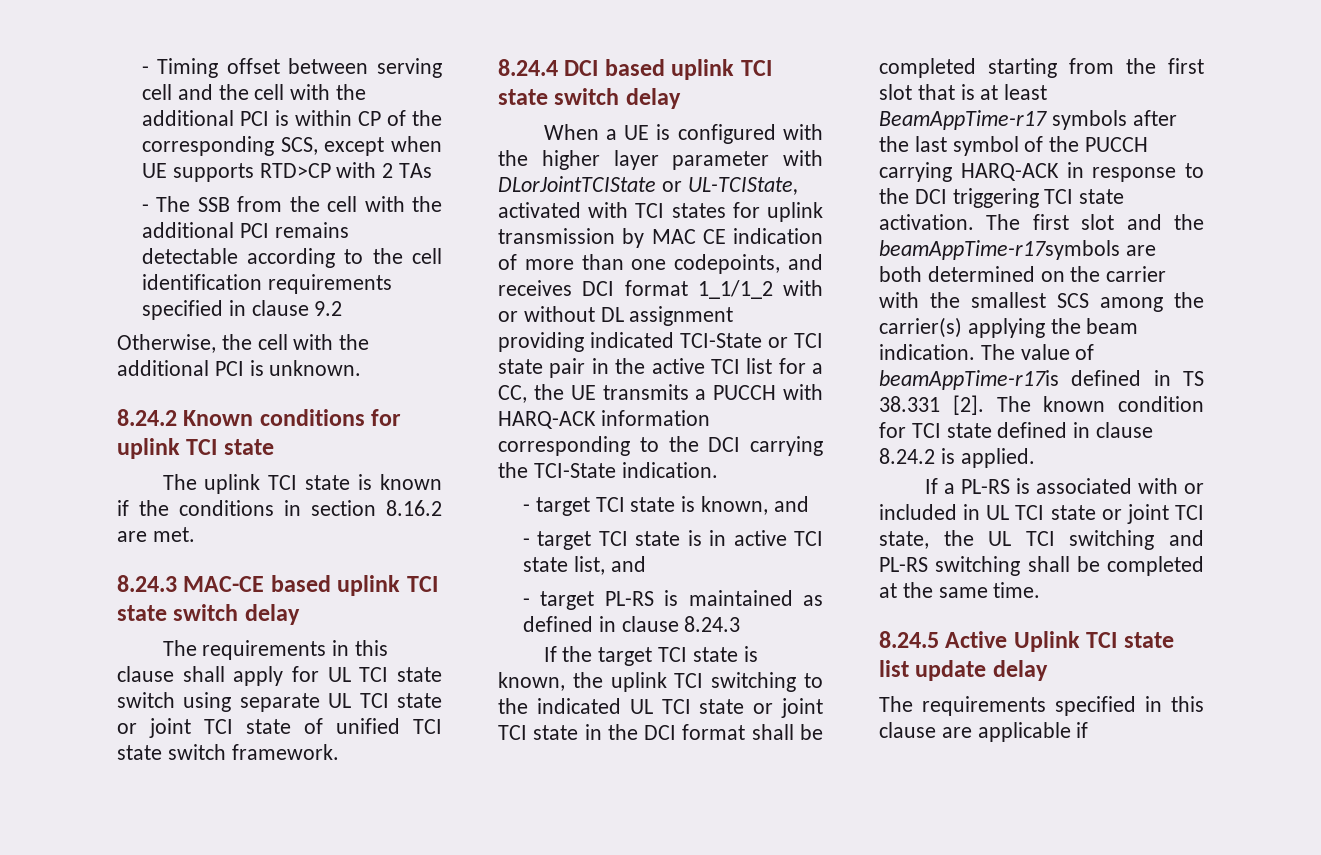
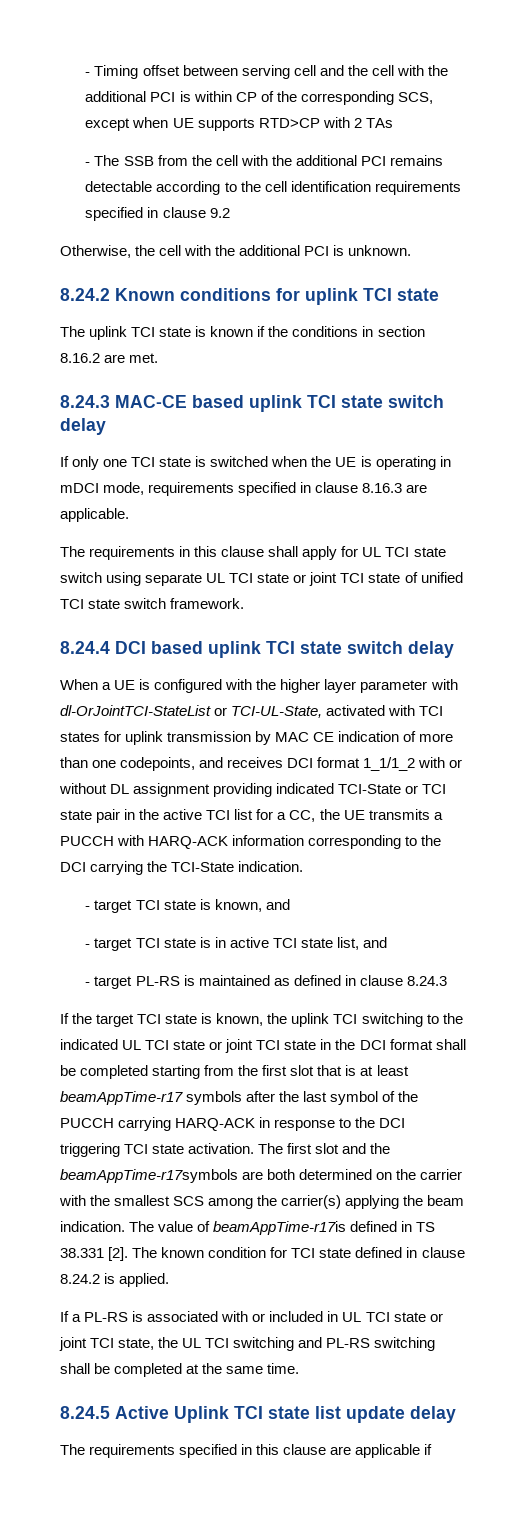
+ If only one TCI state is switched when the UE is operating in mDCI mode, requirements specified in clause 8.16.3 are applicable.
- When a UE is configured with the higher layer parameter with DLorJointTCIState or UL-TCIState, activated with TCI states for uplink transmission by MAC CE indication of more than one codepoints, and receives DCI format 1_1/1_2 with or without DL assignment providing indicated TCI-State or TCI state pair in the active TCI list for a CC, the UE transmits a PUCCH with HARQ-ACK information corresponding to the DCI carrying the TCI-State indication.
+ When a UE is configured with the higher layer parameter with dl-OrJointTCI-StateList or TCI-UL-State, activated with TCI states for uplink transmission by MAC CE indication of more than one codepoints, and receives DCI format 1_1/1_2 with or without DL assignment providing indicated TCI-State or TCI state pair in the active TCI list for a CC, the UE transmits a PUCCH with HARQ-ACK information corresponding to the DCI carrying the TCI-State indication.
- If the target TCI state is known, the uplink TCI switching to the indicated UL TCI state or joint TCI state in the DCI format shall be completed starting from the first slot that is at least BeamAppTime-r17 symbols after the last symbol of the PUCCH carrying HARQ-ACK in response to the DCI triggering TCI state activation.
+ If the target TCI state is known, the uplink TCI switching to the indicated UL TCI state or joint TCI state in the DCI format shall be completed starting from the first slot that is at least beamAppTime-r17 symbols after the last symbol of the PUCCH carrying HARQ-ACK in response to the DCI triggering TCI state activation.

